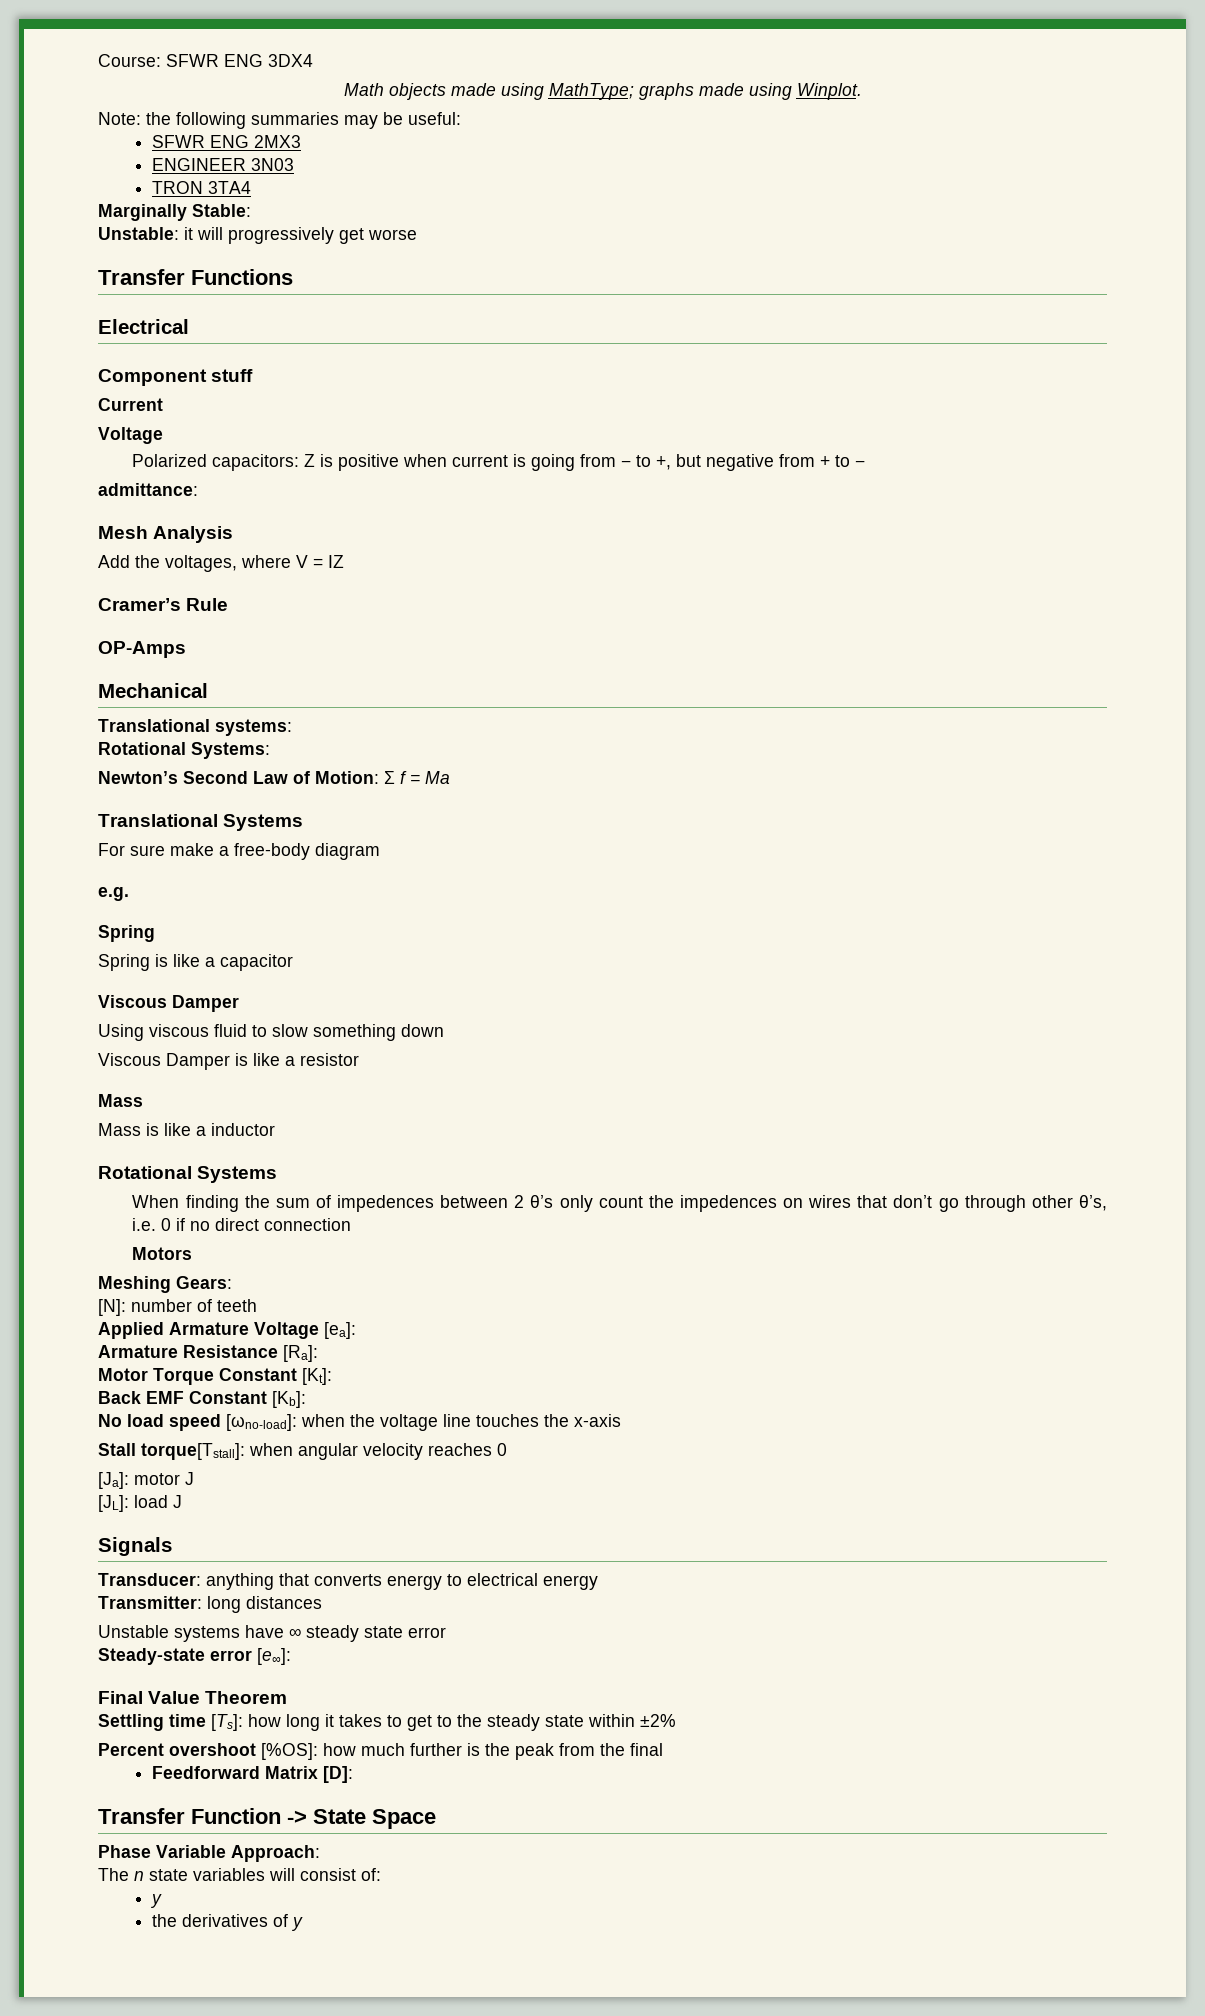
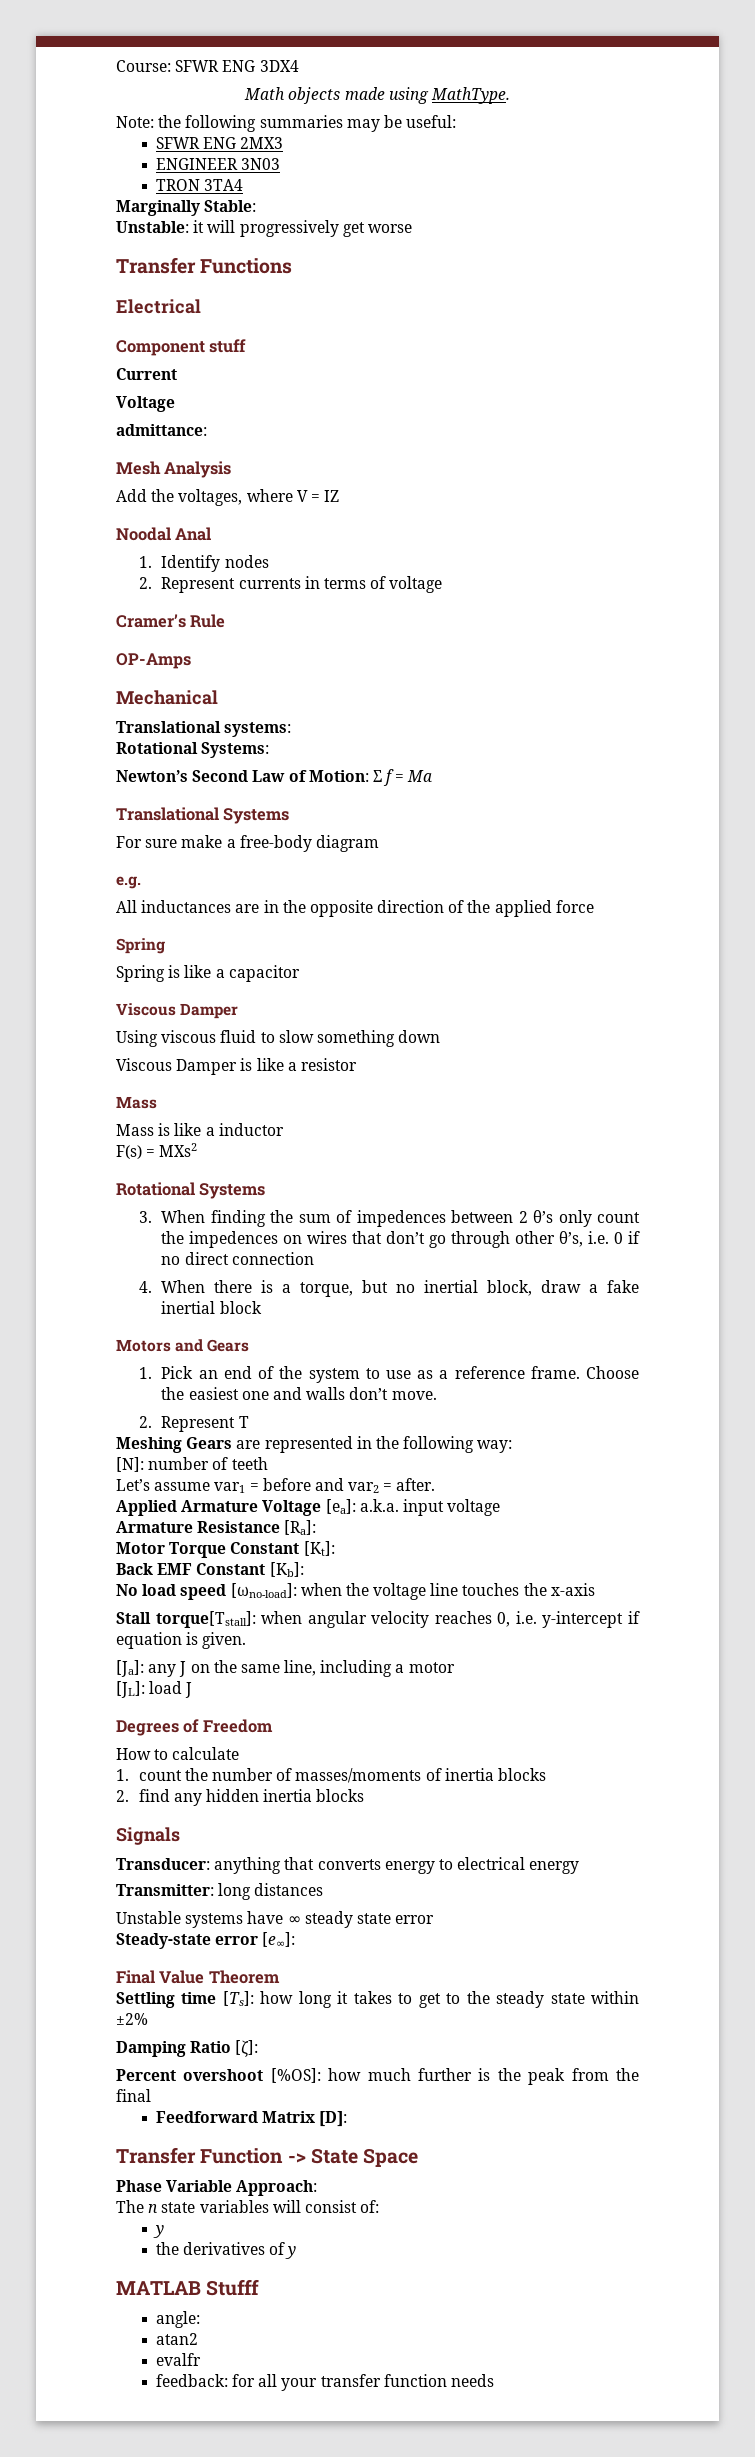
- Math objects made using MathType; graphs made using Winplot.
+ Math objects made using MathType.
- Polarized capacitors: Z is positive when current is going from − to +, but negative from + to −
+ Noodal Anal
+ 1. Identify nodes
+ 2. Represent currents in terms of voltage
+ All inductances are in the opposite direction of the applied force
+ F(s) = MXs2
- When finding the sum of impedences between 2 θ’s only count the impedences on wires that don’t go through other θ’s, i.e. 0 if no direct connection
+ 3. When finding the sum of impedences between 2 θ’s only count the impedences on wires that don’t go through other θ’s, i.e. 0 if no direct connection
- Motors
- Meshing Gears:
+ 4. When there is a torque, but no inertial block, draw a fake inertial block
+ Motors and Gears
+ 1. Pick an end of the system to use as a reference frame. Choose the easiest one and walls don’t move.
+ 2. Represent T
+ Meshing Gears are represented in the following way:
  [N]: number of teeth
+ Let’s assume var1 = before and var2 = after.
- Applied Armature Voltage [ea]:
+ Applied Armature Voltage [ea]: a.k.a. input voltage
- Stall torque[Tstall]: when angular velocity reaches 0
- [Ja]: motor J
+ Stall torque[Tstall]: when angular velocity reaches 0, i.e. y-intercept if equation is given.
+ [Ja]: any J on the same line, including a motor
+ Degrees of Freedom
+ How to calculate
+ 1. count the number of masses/moments of inertia blocks
+ 2. find any hidden inertia blocks
+ Damping Ratio [ζ]:
+ MATLAB Stufff
+ angle:
+ atan2
+ evalfr
+ feedback: for all your transfer function needs

